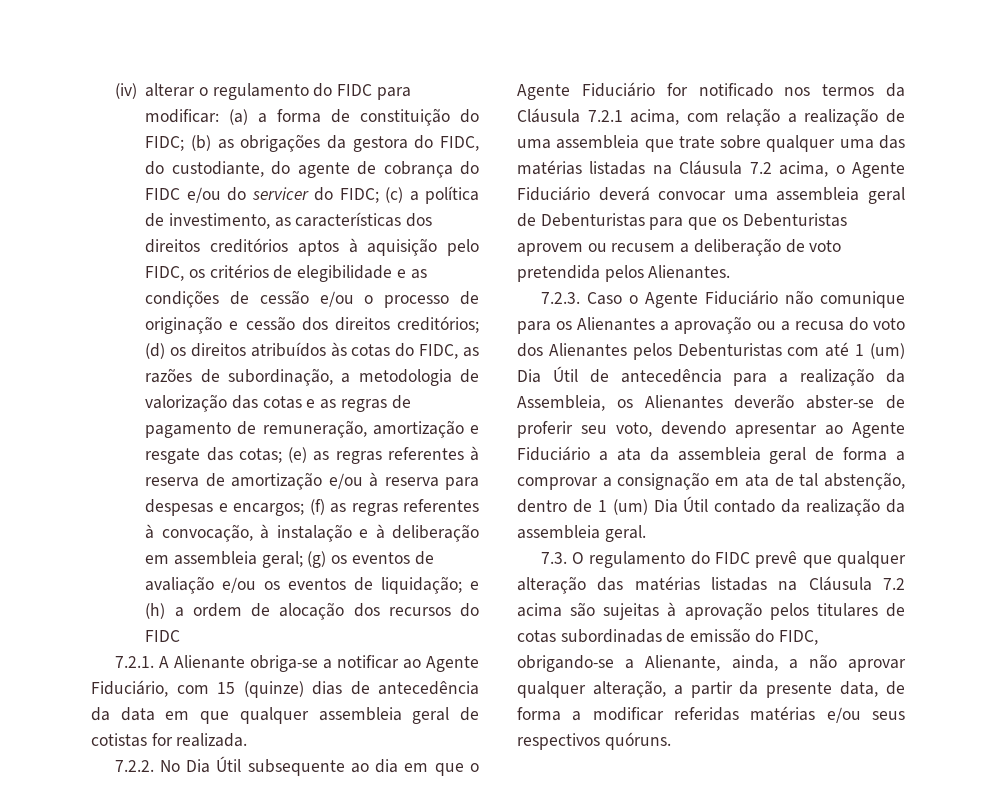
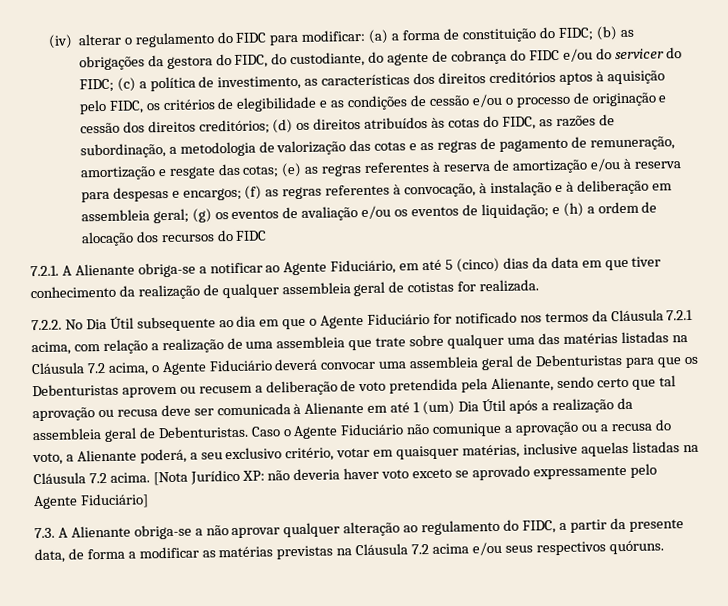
- 7.2.1. A Alienante obriga-se a notificar ao Agente Fiduciário, com 15 (quinze) dias de antecedência da data em que qualquer assembleia geral de cotistas for realizada.
+ 7.2.1. A Alienante obriga-se a notificar ao Agente Fiduciário, em até 5 (cinco) dias da data em que tiver conhecimento da realização de qualquer assembleia geral de cotistas for realizada.
- 7.2.2. No Dia Útil subsequente ao dia em que o Agente Fiduciário for notificado nos termos da Cláusula 7.2.1 acima, com relação a realização de uma assembleia que trate sobre qualquer uma das matérias listadas na Cláusula 7.2 acima, o Agente Fiduciário deverá convocar uma assembleia geral de Debenturistas para que os Debenturistas aprovem ou recusem a deliberação de voto pretendida pelos Alienantes.
- 7.2.3. Caso o Agente Fiduciário não comunique para os Alienantes a aprovação ou a recusa do voto dos Alienantes pelos Debenturistas com até 1 (um) Dia Útil de antecedência para a realização da Assembleia, os Alienantes deverão abster-se de proferir seu voto, devendo apresentar ao Agente Fiduciário a ata da assembleia geral de forma a comprovar a consignação em ata de tal abstenção, dentro de 1 (um) Dia Útil contado da realização da assembleia geral.
- 7.3. O regulamento do FIDC prevê que qualquer alteração das matérias listadas na Cláusula 7.2 acima são sujeitas à aprovação pelos titulares de cotas subordinadas de emissão do FIDC, obrigando-se a Alienante, ainda, a não aprovar qualquer alteração, a partir da presente data, de forma a modificar referidas matérias e/ou seus respectivos quóruns.
+ 7.2.2. No Dia Útil subsequente ao dia em que o Agente Fiduciário for notificado nos termos da Cláusula 7.2.1 acima, com relação a realização de uma assembleia que trate sobre qualquer uma das matérias listadas na Cláusula 7.2 acima, o Agente Fiduciário deverá convocar uma assembleia geral de Debenturistas para que os Debenturistas aprovem ou recusem a deliberação de voto pretendida pela Alienante, sendo certo que tal aprovação ou recusa deve ser comunicada à Alienante em até 1 (um) Dia Útil após a realização da assembleia geral de Debenturistas. Caso o Agente Fiduciário não comunique a aprovação ou a recusa do voto, a Alienante poderá, a seu exclusivo critério, votar em quaisquer matérias, inclusive aquelas listadas na Cláusula 7.2 acima. [Nota Jurídico XP: não deveria haver voto exceto se aprovado expressamente pelo Agente Fiduciário]
+ 7.3. A Alienante obriga-se a não aprovar qualquer alteração ao regulamento do FIDC, a partir da presente data, de forma a modificar as matérias previstas na Cláusula 7.2 acima e/ou seus respectivos quóruns.

